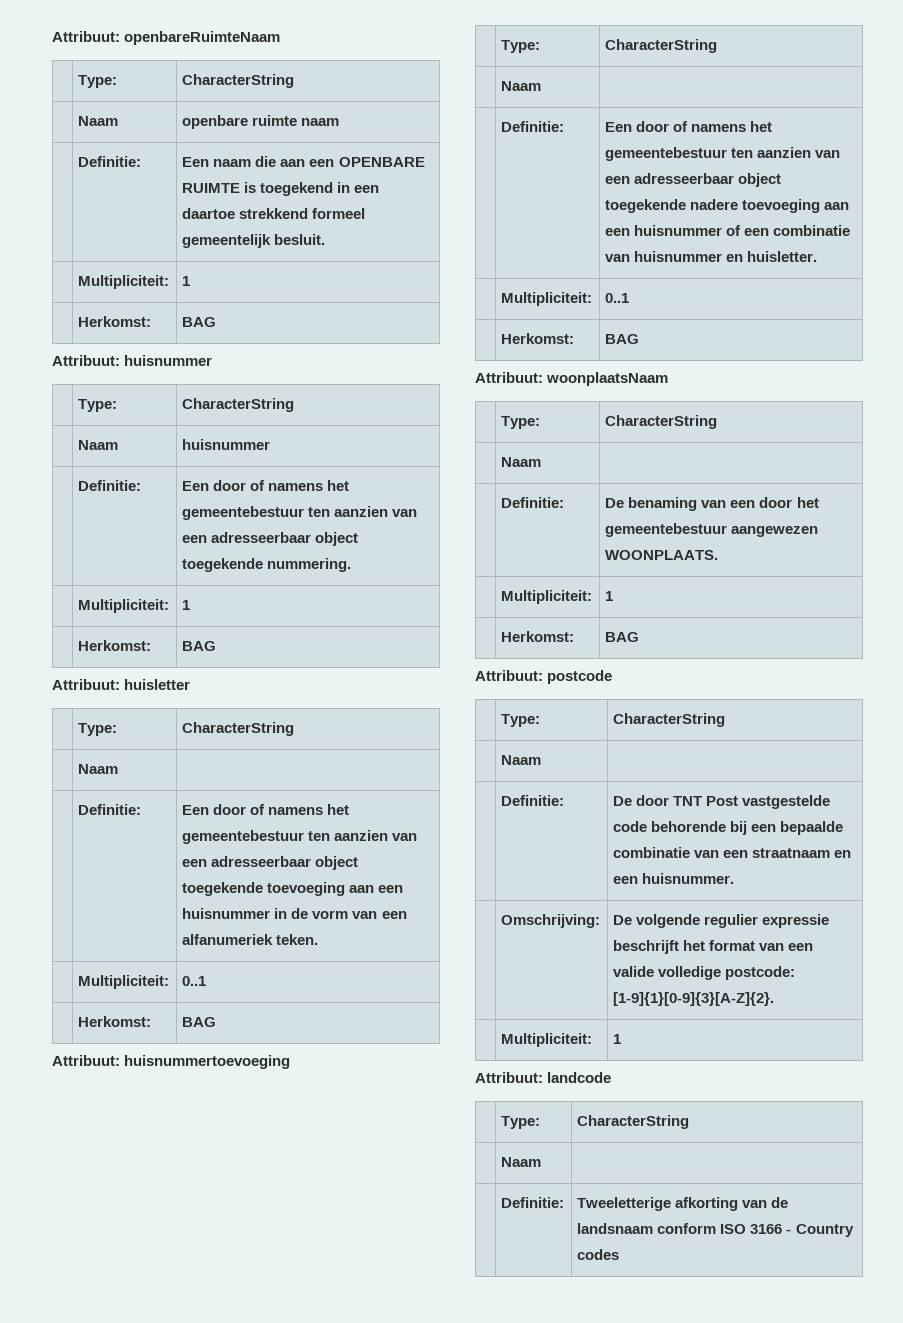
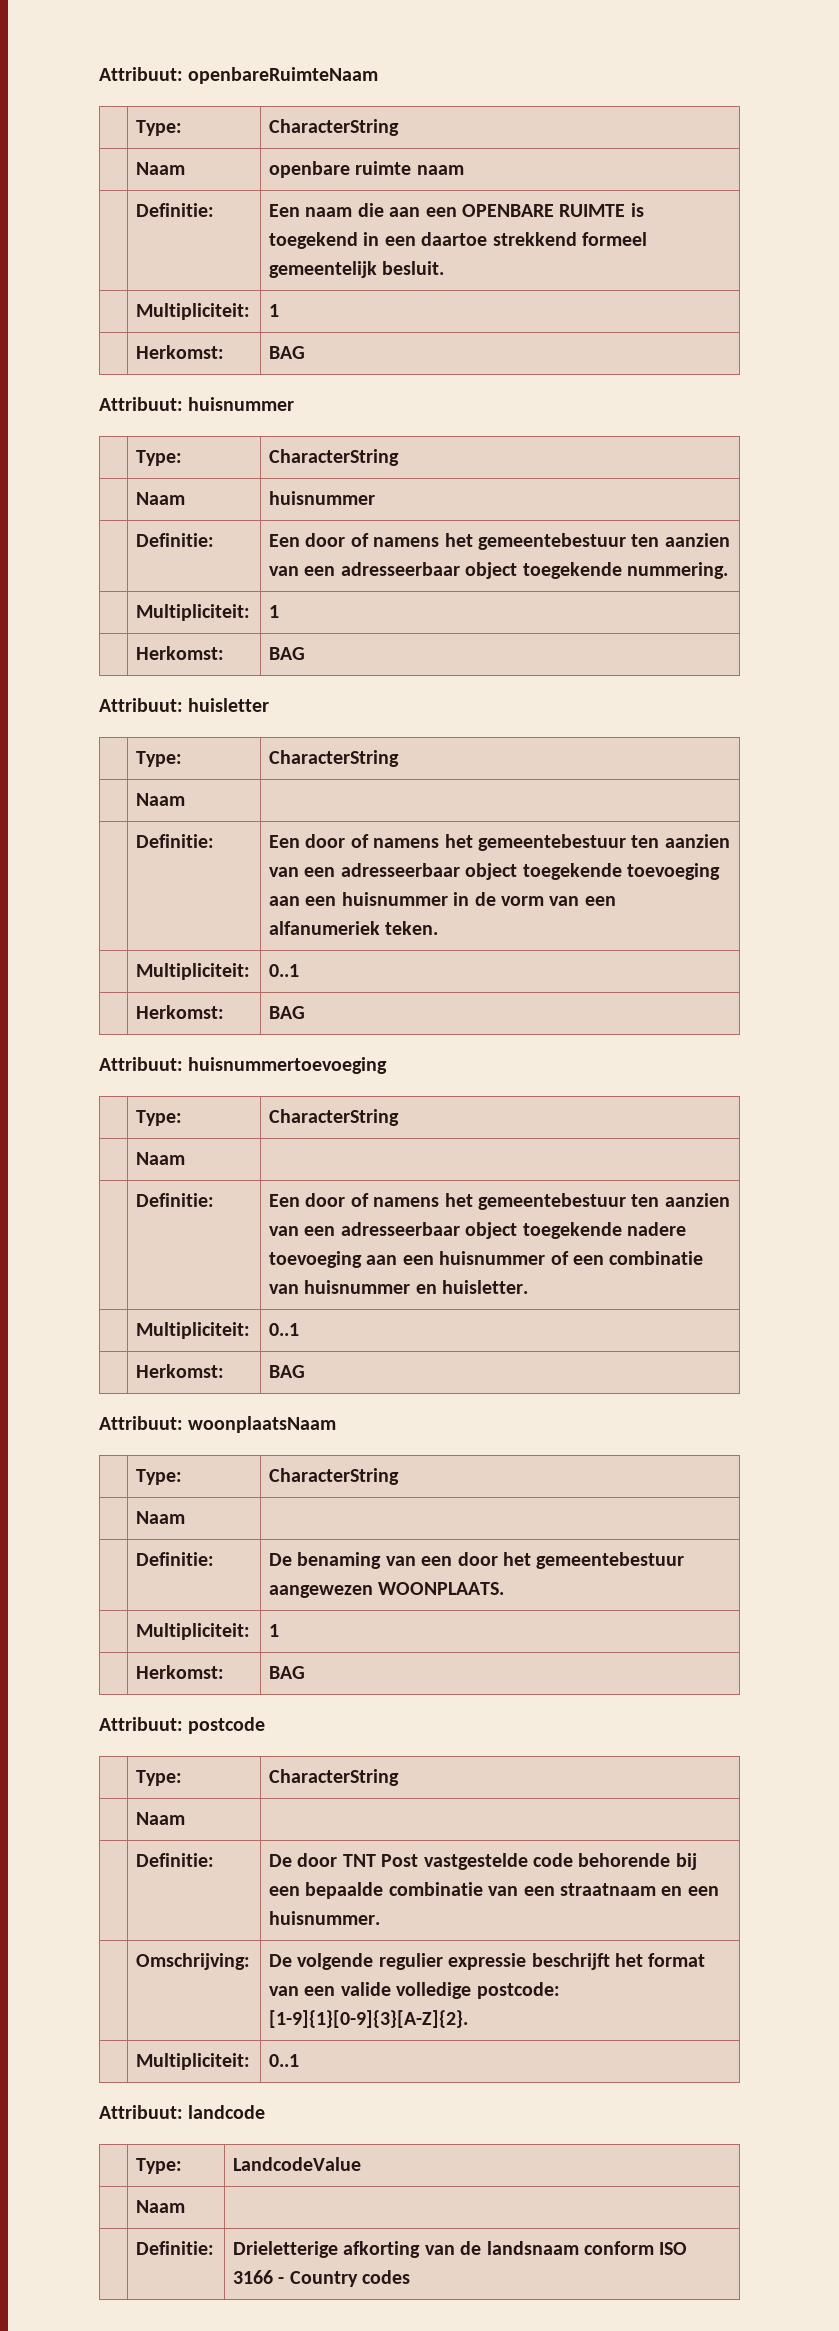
  | Omschrijving: | De volgende regulier expressie beschrijft het format van een valide volledige postcode: [1-9]{1}[0-9]{3}[A-Z]{2}.
- | Multipliciteit: | 1
+ | Multipliciteit: | 0..1
  Attribuut: landcode
- | Type: | CharacterString
+ | Type: | LandcodeValue
  | Naam |
- | Definitie: | Tweeletterige afkorting van de landsnaam conform ISO 3166 - Country codes
+ | Definitie: | Drieletterige afkorting van de landsnaam conform ISO 3166 - Country codes

